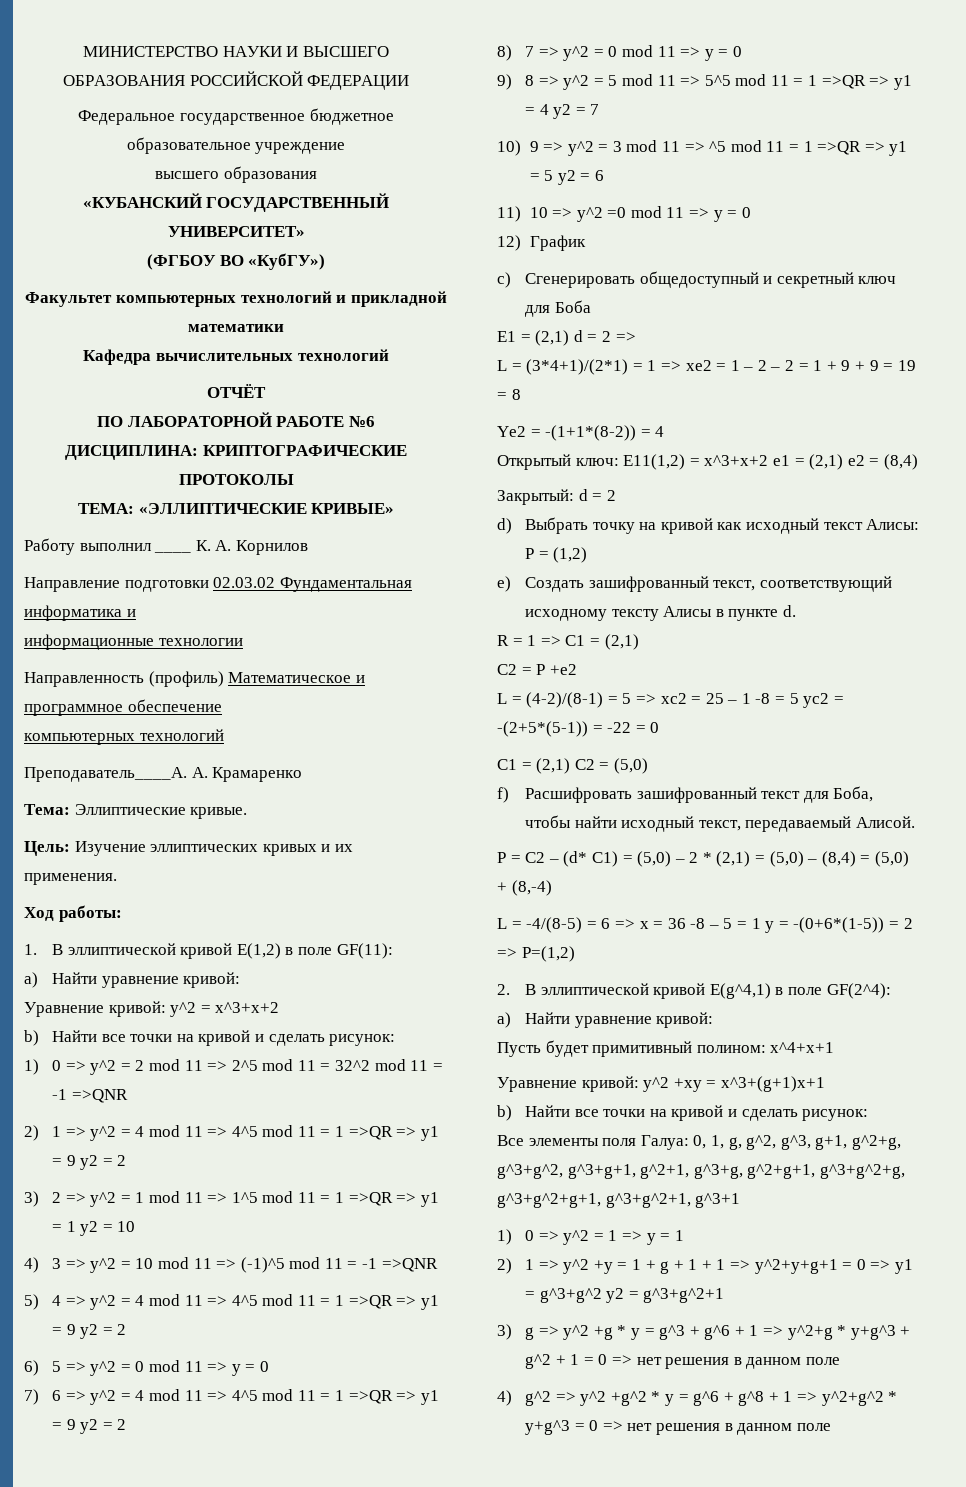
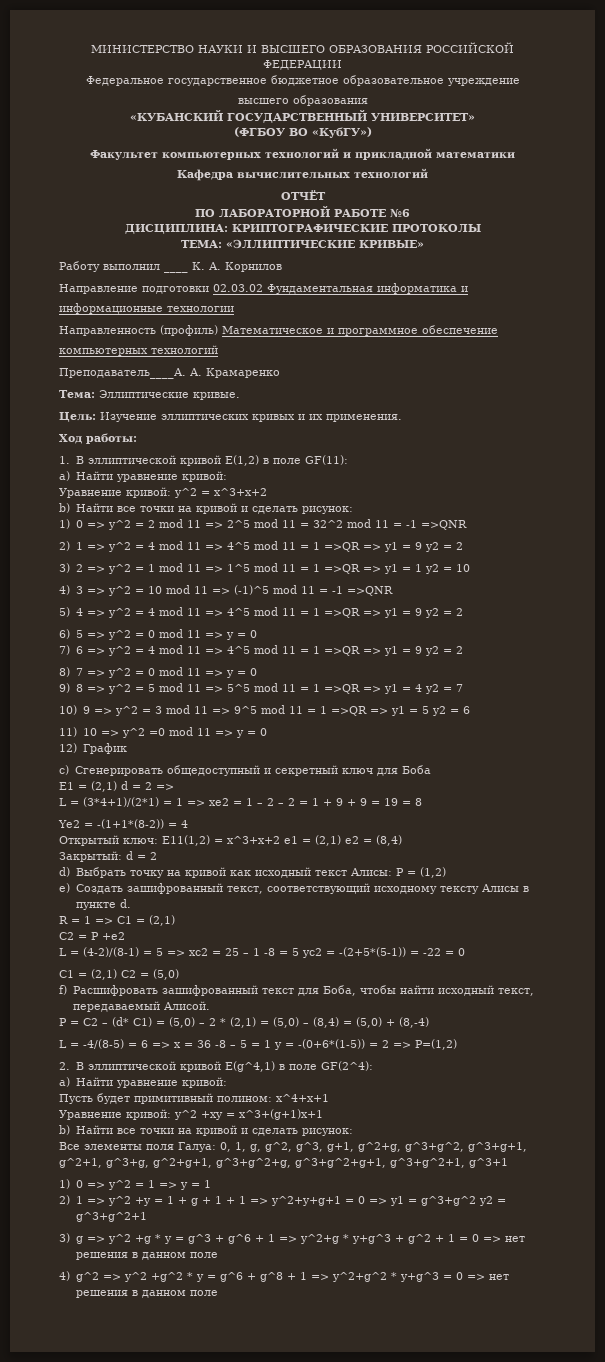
- 10) 9 => y^2 = 3 mod 11 => ^5 mod 11 = 1 =>QR => y1 = 5 y2 = 6
+ 10) 9 => y^2 = 3 mod 11 => 9^5 mod 11 = 1 =>QR => y1 = 5 y2 = 6

